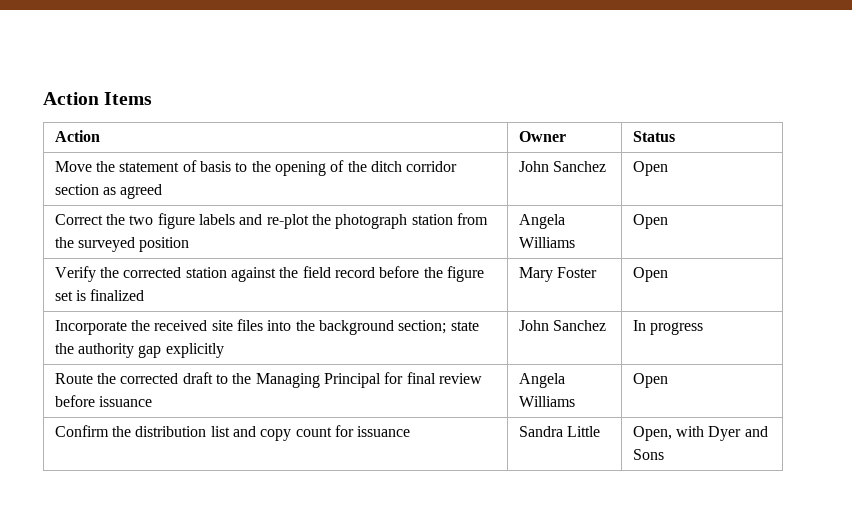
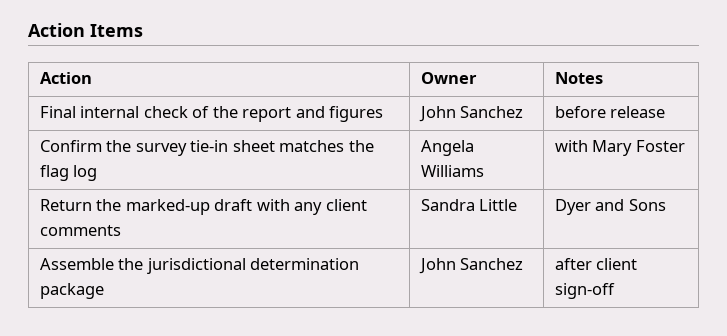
- Action | Owner | Status
- Move the statement of basis to the opening of the ditch corridor section as agreed | John Sanchez | Open
- Correct the two figure labels and re-plot the photograph station from the surveyed position | Angela Williams | Open
- Verify the corrected station against the field record before the figure set is finalized | Mary Foster | Open
- Incorporate the received site files into the background section; state the authority gap explicitly | John Sanchez | In progress
- Route the corrected draft to the Managing Principal for final review before issuance | Angela Williams | Open
- Confirm the distribution list and copy count for issuance | Sandra Little | Open, with Dyer and Sons
+ Action | Owner | Notes
+ Final internal check of the report and figures | John Sanchez | before release
+ Confirm the survey tie-in sheet matches the flag log | Angela Williams | with Mary Foster
+ Return the marked-up draft with any client comments | Sandra Little | Dyer and Sons
+ Assemble the jurisdictional determination package | John Sanchez | after client sign-off

